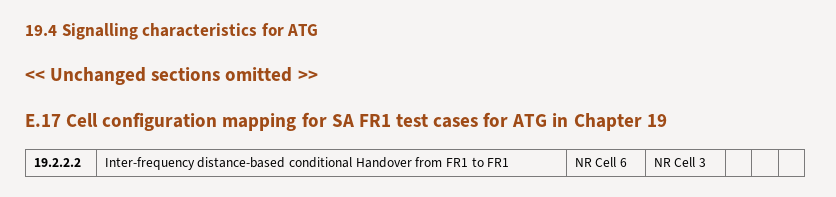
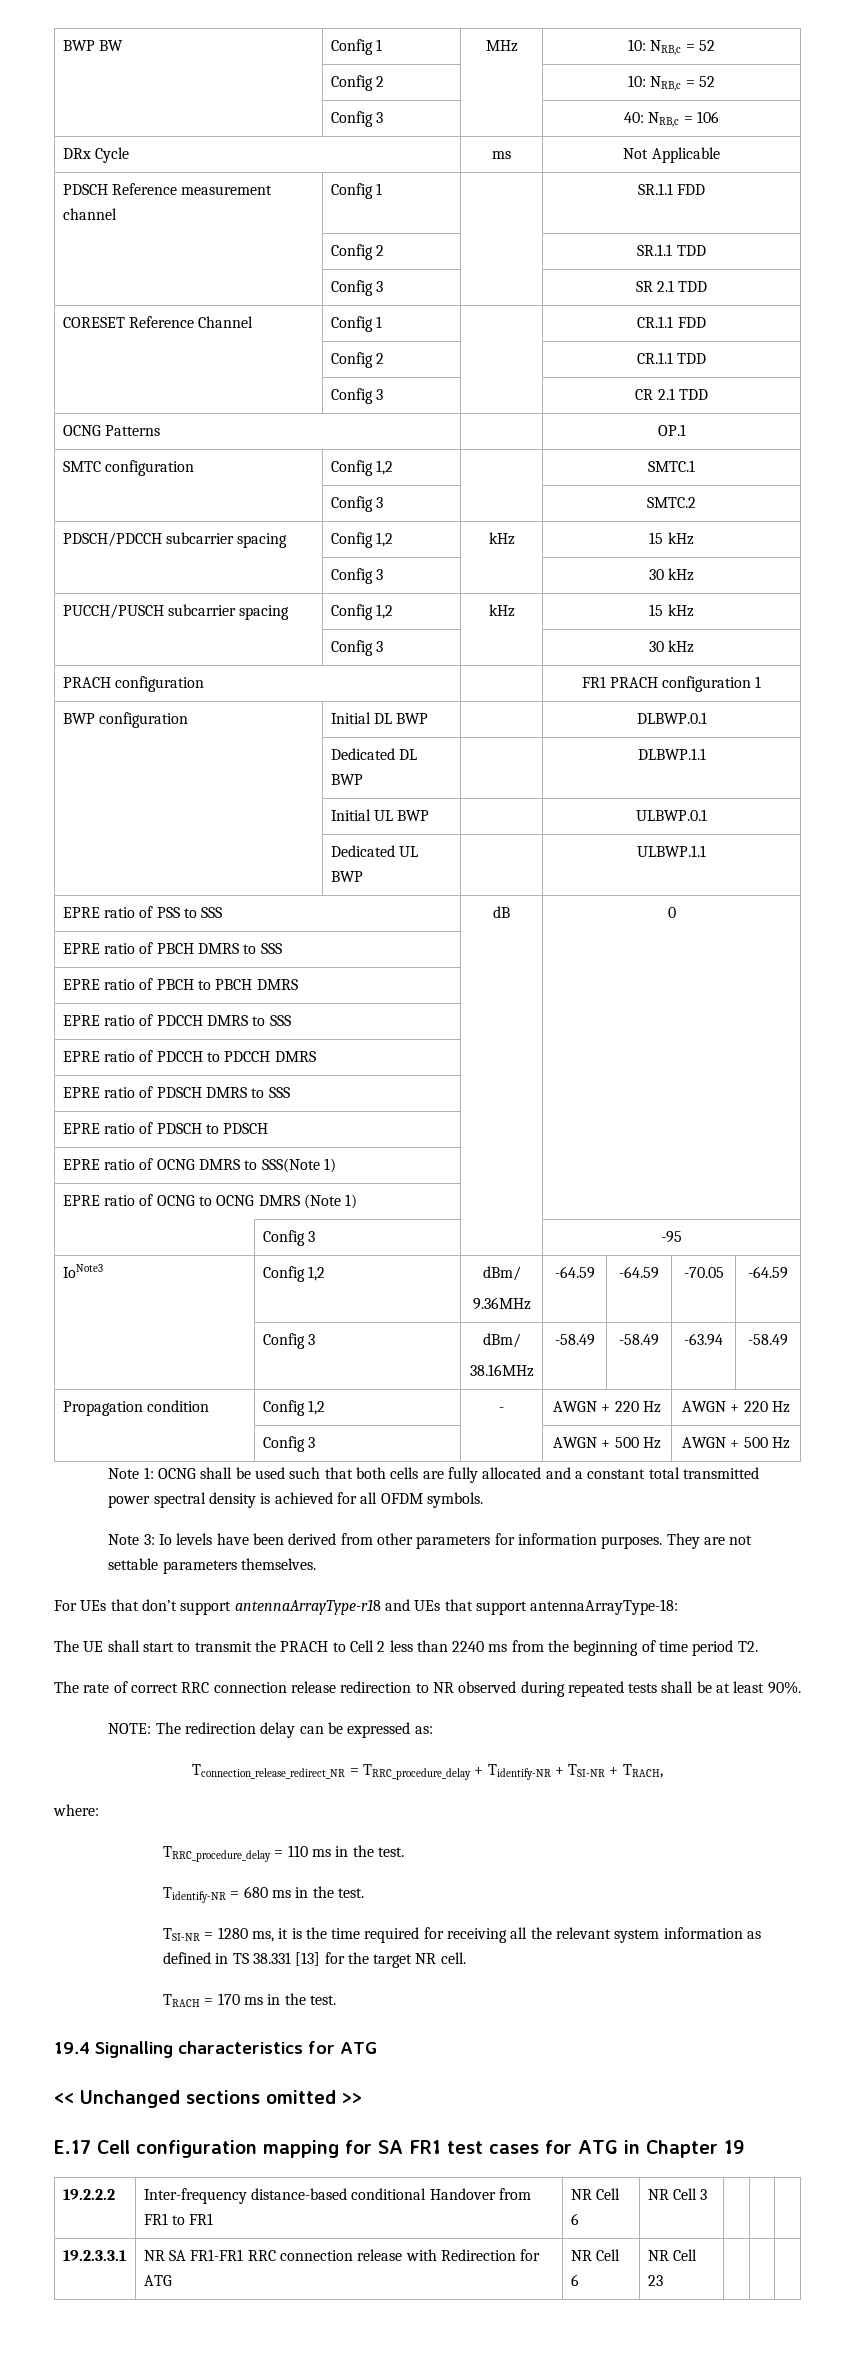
+ BWP BW | Config 1 | MHz | 10: NRB,c = 52
+ | Config 2 | | 10: NRB,c = 52
+ | Config 3 | | 40: NRB,c = 106
+ DRx Cycle | ms | Not Applicable
+ PDSCH Reference measurement channel | Config 1 | | SR.1.1 FDD
+ | Config 2 | | SR.1.1 TDD
+ | Config 3 | | SR 2.1 TDD
+ CORESET Reference Channel | Config 1 | | CR.1.1 FDD
+ | Config 2 | | CR.1.1 TDD
+ | Config 3 | | CR 2.1 TDD
+ OCNG Patterns | | OP.1
+ SMTC configuration | Config 1,2 | | SMTC.1
+ | Config 3 | | SMTC.2
+ PDSCH/PDCCH subcarrier spacing | Config 1,2 | kHz | 15 kHz
+ | Config 3 | | 30 kHz
+ PUCCH/PUSCH subcarrier spacing | Config 1,2 | kHz | 15 kHz
+ | Config 3 | | 30 kHz
+ PRACH configuration | | FR1 PRACH configuration 1
+ BWP configuration | Initial DL BWP | | DLBWP.0.1
+ | Dedicated DL BWP | | DLBWP.1.1
+ | Initial UL BWP | | ULBWP.0.1
+ | Dedicated UL BWP | | ULBWP.1.1
+ EPRE ratio of PSS to SSS | dB | 0
+ EPRE ratio of PBCH DMRS to SSS | |
+ EPRE ratio of PBCH to PBCH DMRS | |
+ EPRE ratio of PDCCH DMRS to SSS | |
+ EPRE ratio of PDCCH to PDCCH DMRS | |
+ EPRE ratio of PDSCH DMRS to SSS | |
+ EPRE ratio of PDSCH to PDSCH | |
+ EPRE ratio of OCNG DMRS to SSS(Note 1) | |
+ EPRE ratio of OCNG to OCNG DMRS (Note 1) | |
+ | Config 3 | | -95
+ IoNote3 | Config 1,2 | dBm/
+ 9.36MHz | -64.59 | -64.59 | -70.05 | -64.59
+ | Config 3 | dBm/
+ 38.16MHz | -58.49 | -58.49 | -63.94 | -58.49
+ Propagation condition | Config 1,2 | - | AWGN + 220 Hz | AWGN + 220 Hz
+ | Config 3 | | AWGN + 500 Hz | AWGN + 500 Hz
+ Note 1: OCNG shall be used such that both cells are fully allocated and a constant total transmitted power spectral density is achieved for all OFDM symbols.
+ Note 3: Io levels have been derived from other parameters for information purposes. They are not settable parameters themselves.
+ For UEs that don’t support antennaArrayType-r18 and UEs that support antennaArrayType-18:
+ The UE shall start to transmit the PRACH to Cell 2 less than 2240 ms from the beginning of time period T2.
+ The rate of correct RRC connection release redirection to NR observed during repeated tests shall be at least 90%.
+ NOTE: The redirection delay can be expressed as:
+ Tconnection_release_redirect_NR = TRRC_procedure_delay + Tidentify-NR + TSI-NR + TRACH,
+ where:
+ TRRC_procedure_delay = 110 ms in the test.
+ Tidentify-NR = 680 ms in the test.
+ TSI-NR = 1280 ms, it is the time required for receiving all the relevant system information as defined in TS 38.331 [13] for the target NR cell.
+ TRACH = 170 ms in the test.
+ 19.2.3.3.1 | NR SA FR1-FR1 RRC connection release with Redirection for ATG | NR Cell 6 | NR Cell 23 | | |

